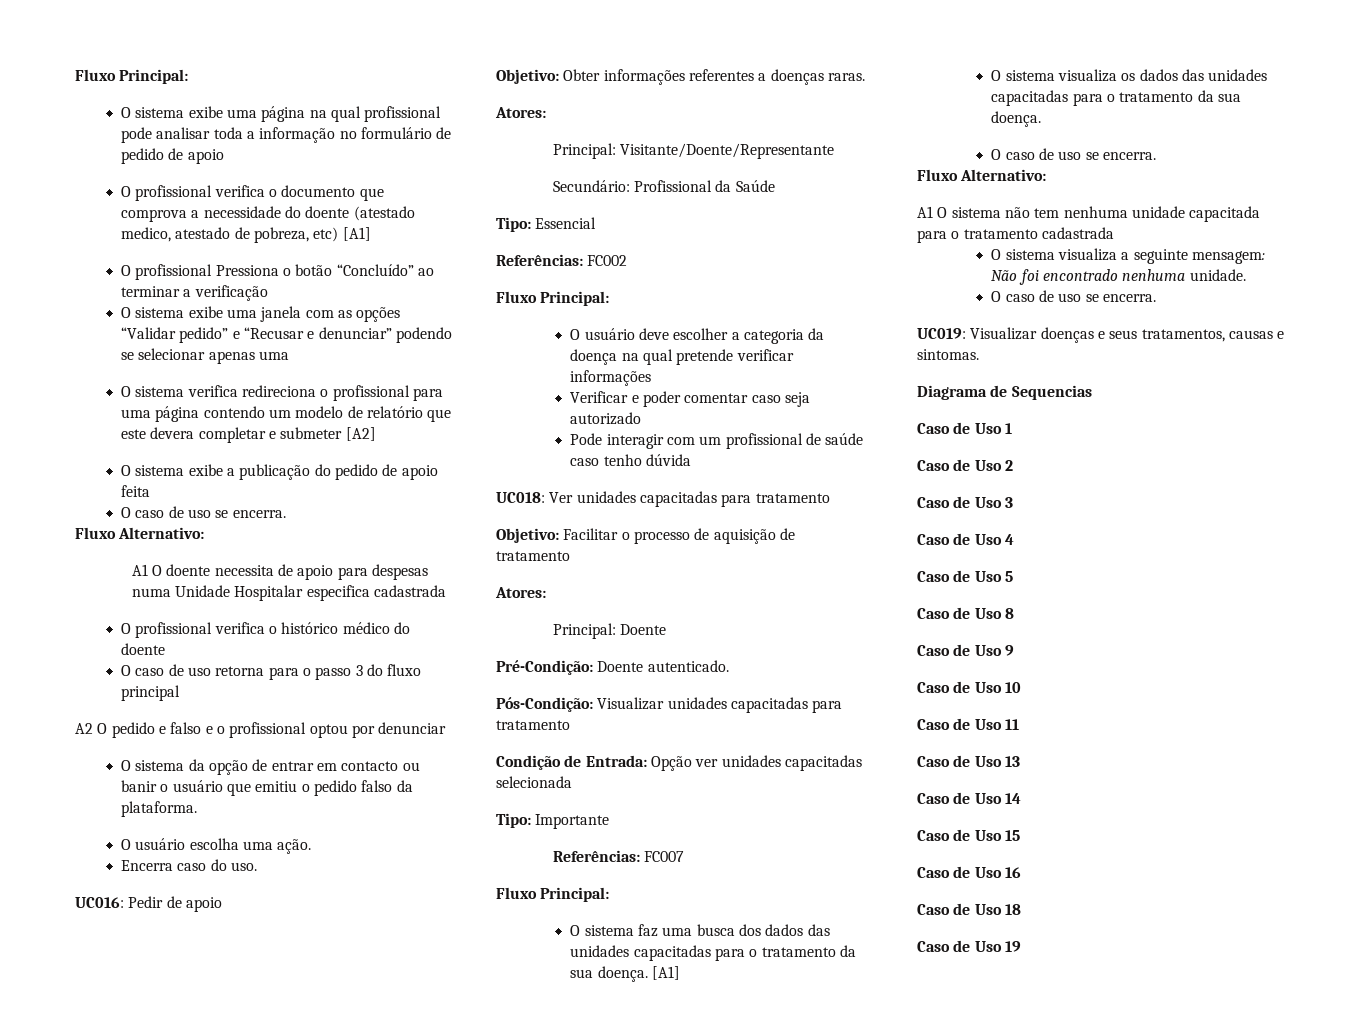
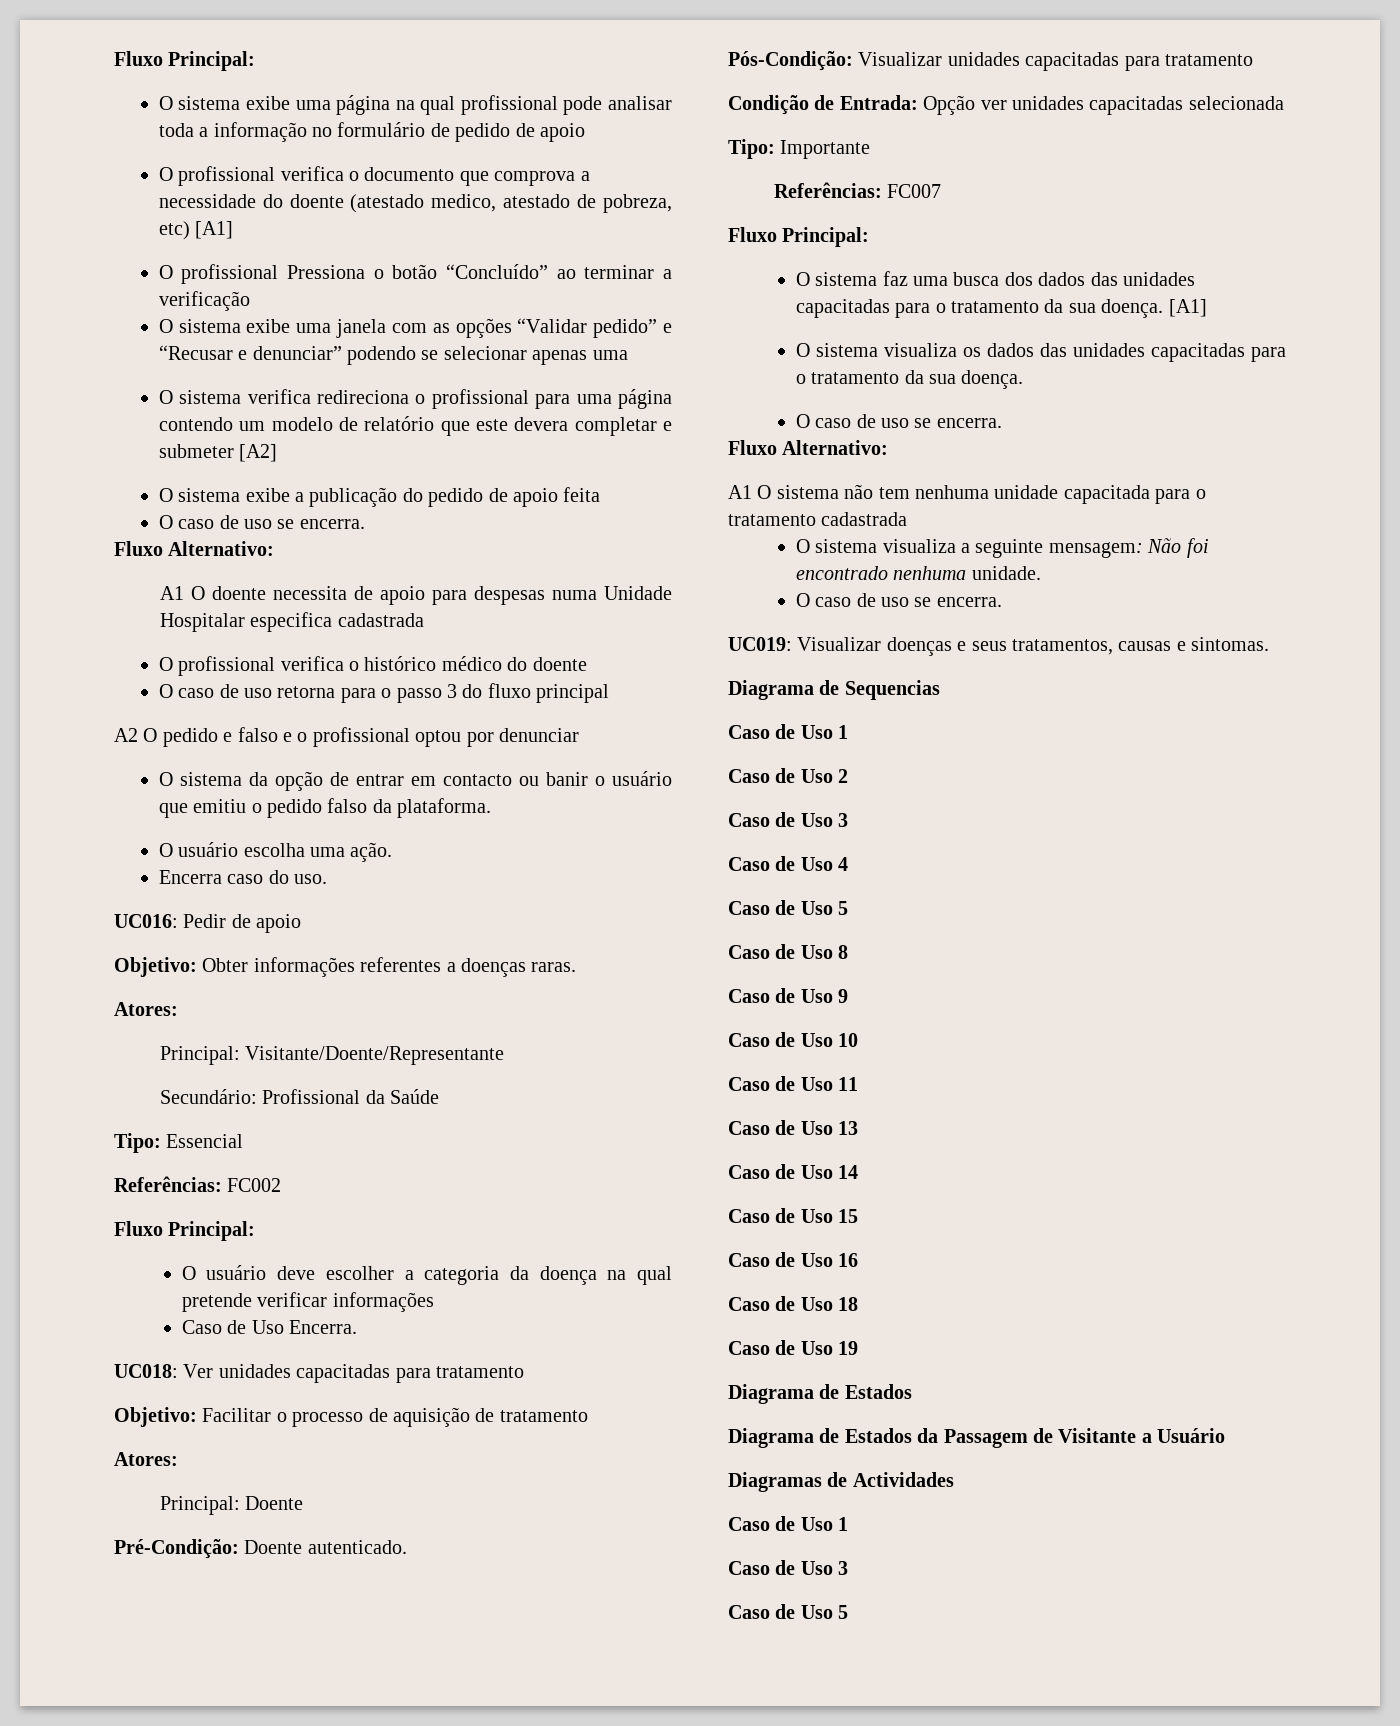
- Verificar e poder comentar caso seja autorizado
- Pode interagir com um profissional de saúde caso tenho dúvida
+ Caso de Uso Encerra.
  Caso de Uso 19
+ Diagrama de Estados
+ Diagrama de Estados da Passagem de Visitante a Usuário
+ Diagramas de Actividades
+ Caso de Uso 1
+ Caso de Uso 3
+ Caso de Uso 5

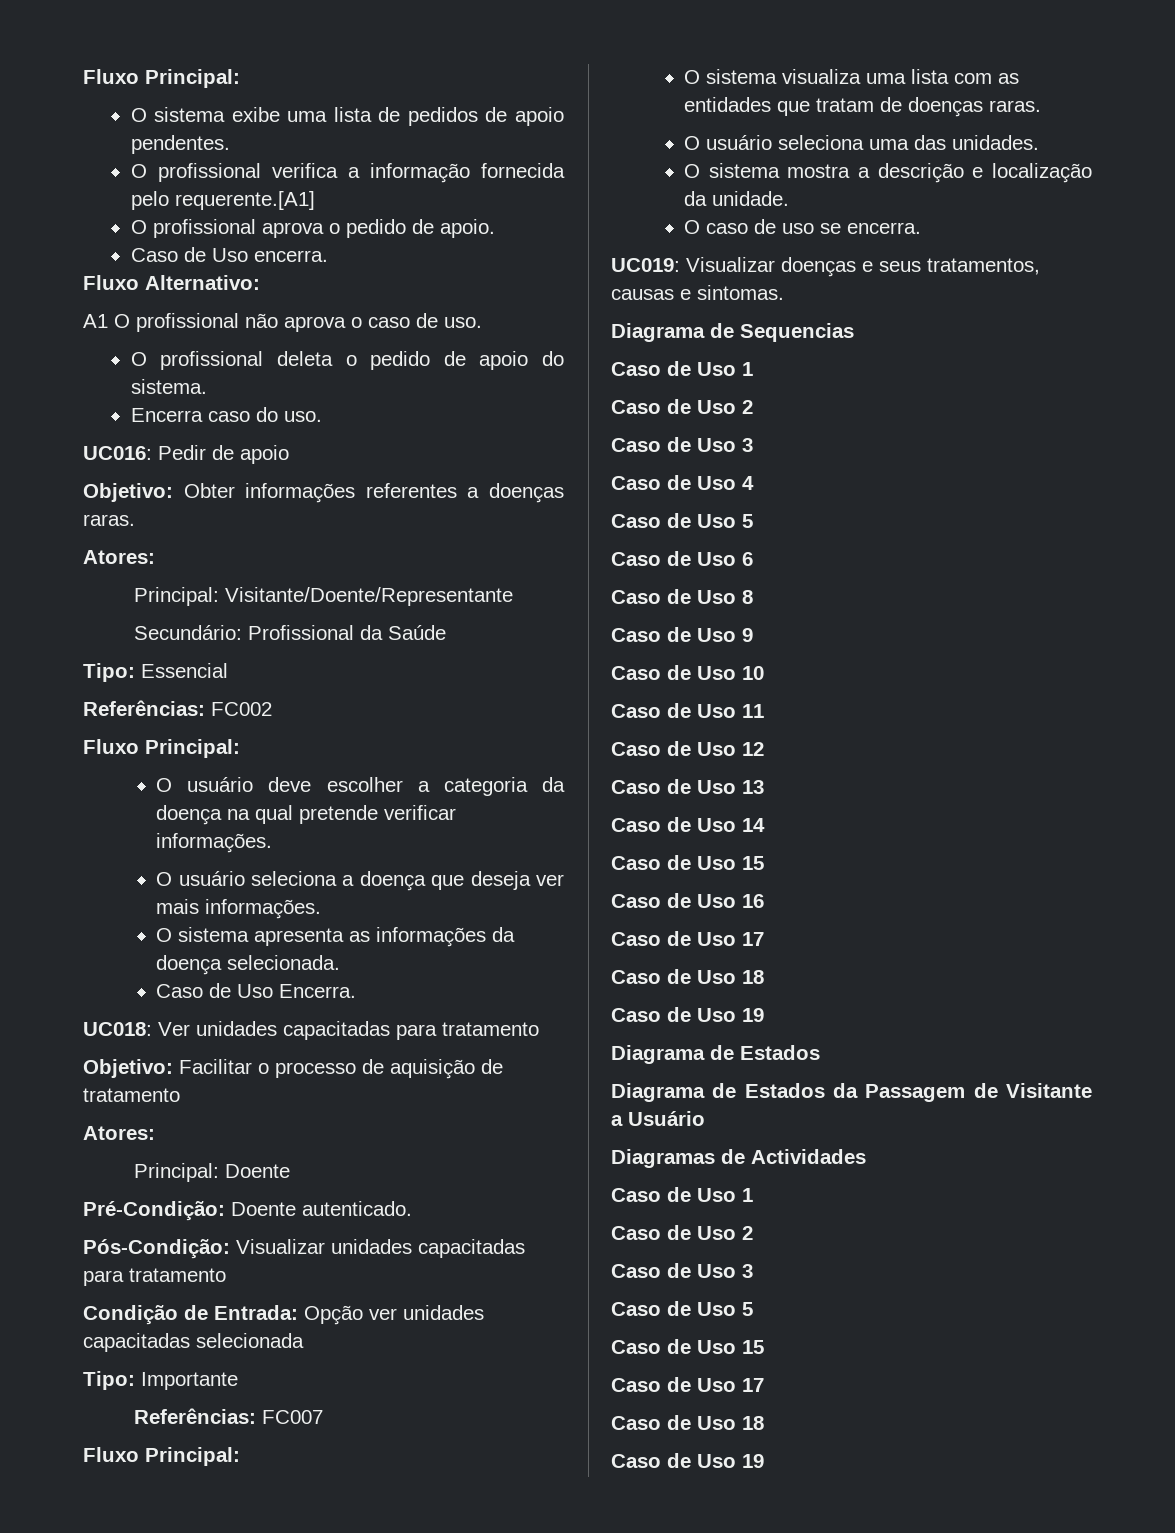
- O sistema exibe uma página na qual profissional pode analisar toda a informação no formulário de pedido de apoio
- O profissional verifica o documento que comprova a necessidade do doente (atestado medico, atestado de pobreza, etc) [A1]
- O profissional Pressiona o botão “Concluído” ao terminar a verificação
- O sistema exibe uma janela com as opções “Validar pedido” e “Recusar e denunciar” podendo se selecionar apenas uma
- O sistema verifica redireciona o profissional para uma página contendo um modelo de relatório que este devera completar e submeter [A2]
- O sistema exibe a publicação do pedido de apoio feita
- O caso de uso se encerra.
+ O sistema exibe uma lista de pedidos de apoio pendentes.
+ O profissional verifica a informação fornecida pelo requerente.[A1]
+ O profissional aprova o pedido de apoio.
+ Caso de Uso encerra.
  Fluxo Alternativo:
- A1 O doente necessita de apoio para despesas numa Unidade Hospitalar especifica cadastrada
- O profissional verifica o histórico médico do doente
- O caso de uso retorna para o passo 3 do fluxo principal
- A2 O pedido e falso e o profissional optou por denunciar
- O sistema da opção de entrar em contacto ou banir o usuário que emitiu o pedido falso da plataforma.
- O usuário escolha uma ação.
+ A1 O profissional não aprova o caso de uso.
+ O profissional deleta o pedido de apoio do sistema.
- O usuário deve escolher a categoria da doença na qual pretende verificar informações
+ O usuário deve escolher a categoria da doença na qual pretende verificar informações.
+ O usuário seleciona a doença que deseja ver mais informações.
+ O sistema apresenta as informações da doença selecionada.
- O sistema faz uma busca dos dados das unidades capacitadas para o tratamento da sua doença. [A1]
- O sistema visualiza os dados das unidades capacitadas para o tratamento da sua doença.
- O caso de uso se encerra.
- Fluxo Alternativo:
- A1 O sistema não tem nenhuma unidade capacitada para o tratamento cadastrada
- O sistema visualiza a seguinte mensagem: Não foi encontrado nenhuma unidade.
+ O sistema visualiza uma lista com as entidades que tratam de doenças raras.
+ O usuário seleciona uma das unidades.
+ O sistema mostra a descrição e localização da unidade.
+ Caso de Uso 6
+ Caso de Uso 12
  Caso de Uso 16
+ Caso de Uso 17
  Diagramas de Actividades
  Caso de Uso 1
+ Caso de Uso 2
  Caso de Uso 3
  Caso de Uso 5
+ Caso de Uso 15
+ Caso de Uso 17
+ Caso de Uso 18
+ Caso de Uso 19

